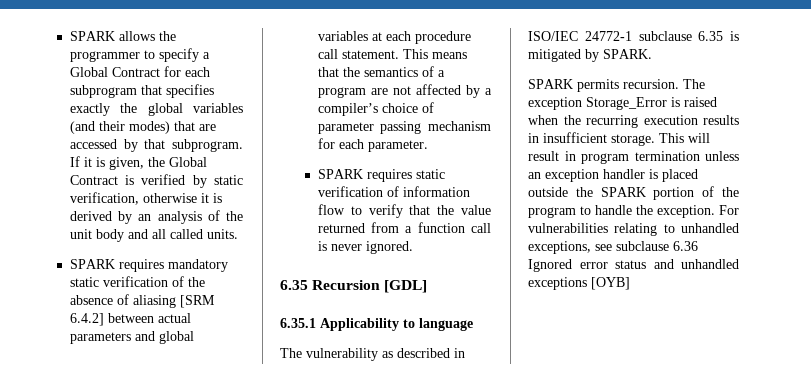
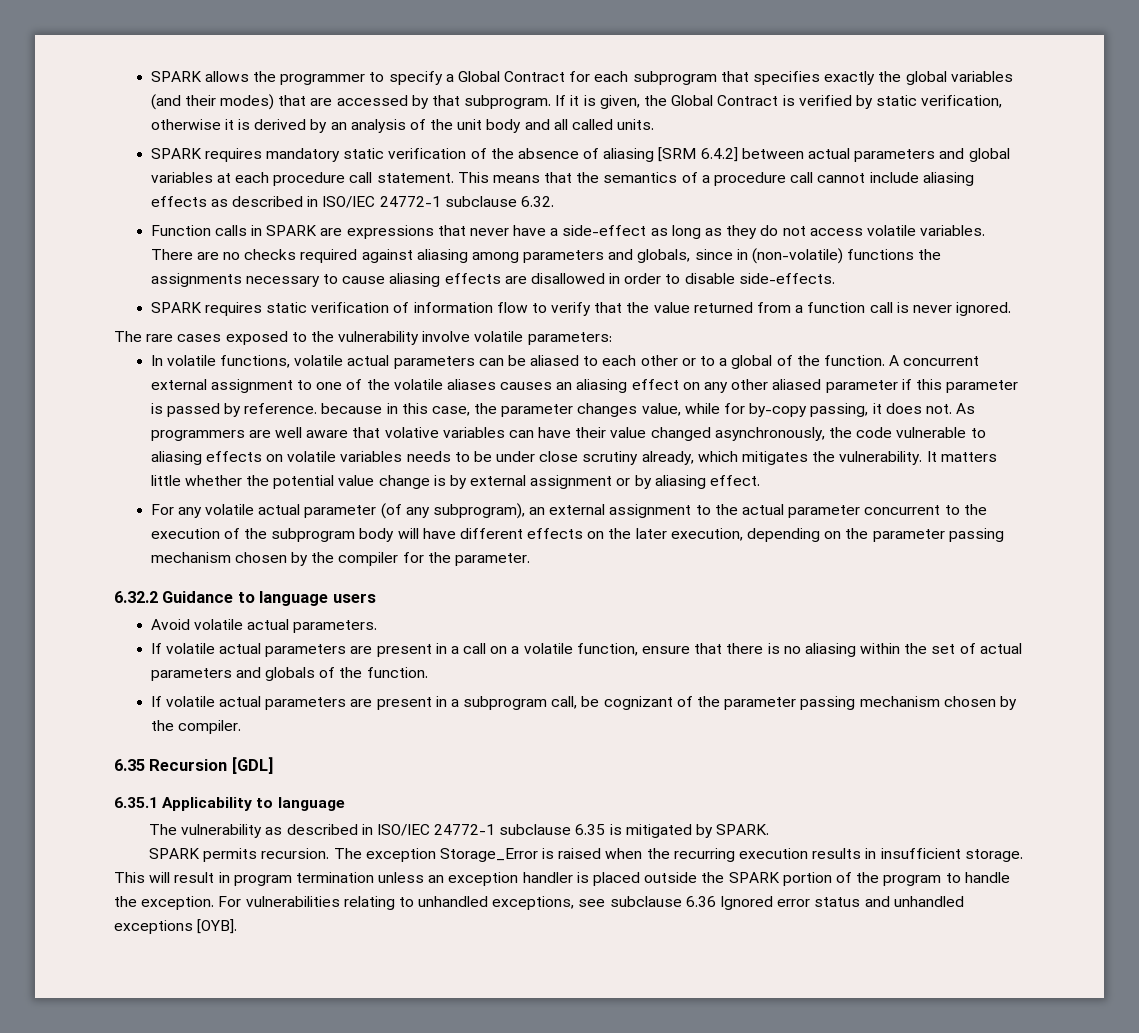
- This means that the semantics of a program are not affected by a compiler’s choice of parameter passing mechanism for each parameter.
+ This means that the semantics of a procedure call cannot include aliasing effects as described in ISO/IEC 24772-1 subclause 6.32.
+ Function calls in SPARK are expressions that never have a side-effect as long as they do not access volatile variables. There are no checks required against aliasing among parameters and globals, since in (non-volatile) functions the assignments necessary to cause aliasing effects are disallowed in order to disable side-effects.
+ The rare cases exposed to the vulnerability involve volatile parameters:
+ In volatile functions, volatile actual parameters can be aliased to each other or to a global of the function. A concurrent external assignment to one of the volatile aliases causes an aliasing effect on any other aliased parameter if this parameter is passed by reference. because in this case, the parameter changes value, while for by-copy passing, it does not. As programmers are well aware that volative variables can have their value changed asynchronously, the code vulnerable to aliasing effects on volatile variables needs to be under close scrutiny already, which mitigates the vulnerability. It matters little whether the potential value change is by external assignment or by aliasing effect.
+ For any volatile actual parameter (of any subprogram), an external assignment to the actual parameter concurrent to the execution of the subprogram body will have different effects on the later execution, depending on the parameter passing mechanism chosen by the compiler for the parameter.
+ 6.32.2 Guidance to language users
+ Avoid volatile actual parameters.
+ If volatile actual parameters are present in a call on a volatile function, ensure that there is no aliasing within the set of actual parameters and globals of the function.
+ If volatile actual parameters are present in a subprogram call, be cognizant of the parameter passing mechanism chosen by the compiler.
- For vulnerabilities relating to unhandled exceptions, see subclause 6.36 Ignored error status and unhandled exceptions [OYB]
+ For vulnerabilities relating to unhandled exceptions, see subclause 6.36 Ignored error status and unhandled exceptions [OYB].

